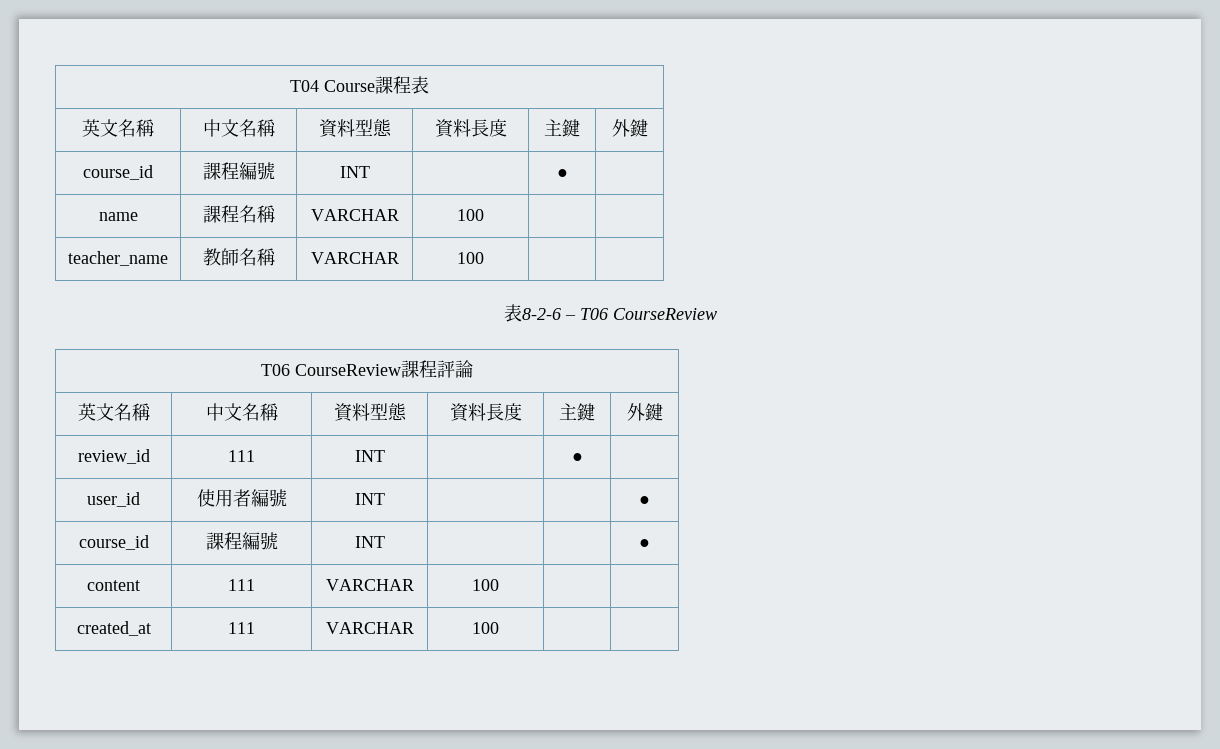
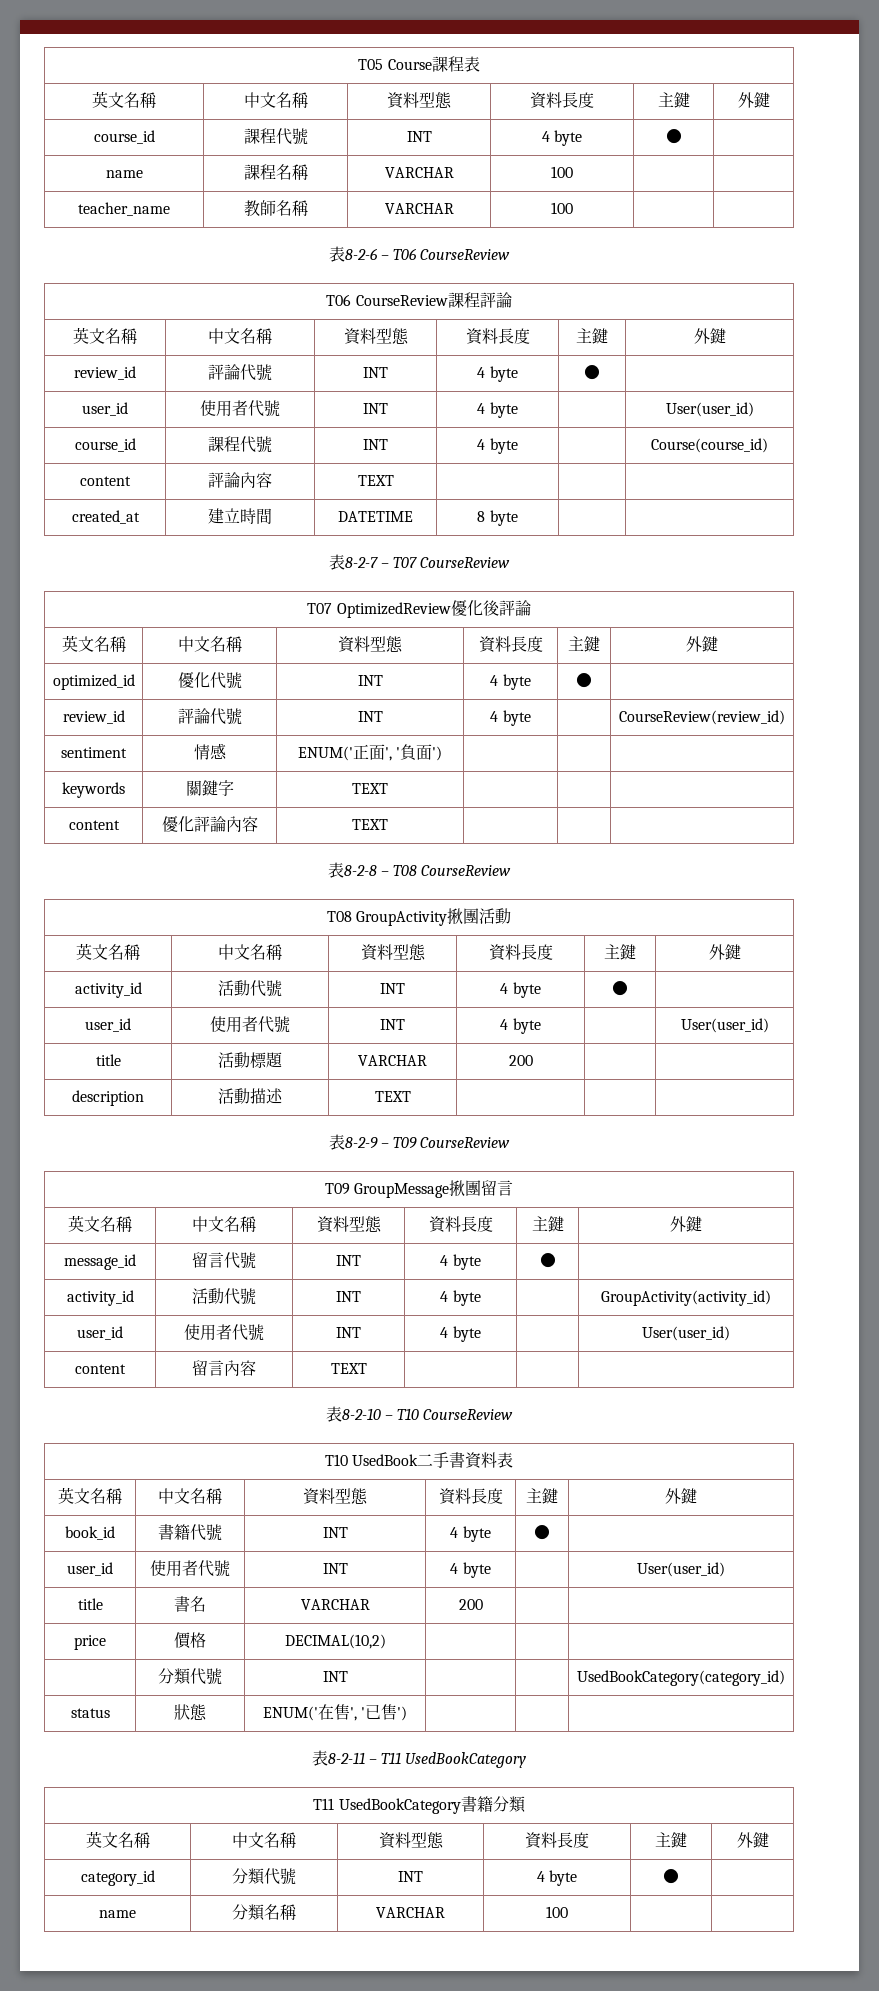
- T04 Course課程表
+ T05 Course課程表
- course_id | 課程編號 | INT | | ● |
+ course_id | 課程代號 | INT | 4 byte | ● |
- review_id | 111 | INT | | ● |
- user_id | 使用者編號 | INT | | | ●
- course_id | 課程編號 | INT | | | ●
- content | 111 | VARCHAR | 100 | |
- created_at | 111 | VARCHAR | 100 | |
+ review_id | 評論代號 | INT | 4 byte | ● |
+ user_id | 使用者代號 | INT | 4 byte | | User(user_id)
+ course_id | 課程代號 | INT | 4 byte | | Course(course_id)
+ content | 評論內容 | TEXT | | |
+ created_at | 建立時間 | DATETIME | 8 byte | |
+ 表8-2-7 – T07 CourseReview
+ T07 OptimizedReview優化後評論
+ 英文名稱 | 中文名稱 | 資料型態 | 資料長度 | 主鍵 | 外鍵
+ optimized_id | 優化代號 | INT | 4 byte | ● |
+ review_id | 評論代號 | INT | 4 byte | | CourseReview(review_id)
+ sentiment | 情感 | ENUM('正面', '負面') | | |
+ keywords | 關鍵字 | TEXT | | |
+ content | 優化評論內容 | TEXT | | |
+ 表8-2-8 – T08 CourseReview
+ T08 GroupActivity揪團活動
+ 英文名稱 | 中文名稱 | 資料型態 | 資料長度 | 主鍵 | 外鍵
+ activity_id | 活動代號 | INT | 4 byte | ● |
+ user_id | 使用者代號 | INT | 4 byte | | User(user_id)
+ title | 活動標題 | VARCHAR | 200 | |
+ description | 活動描述 | TEXT | | |
+ 表8-2-9 – T09 CourseReview
+ T09 GroupMessage揪團留言
+ 英文名稱 | 中文名稱 | 資料型態 | 資料長度 | 主鍵 | 外鍵
+ message_id | 留言代號 | INT | 4 byte | ● |
+ activity_id | 活動代號 | INT | 4 byte | | GroupActivity(activity_id)
+ user_id | 使用者代號 | INT | 4 byte | | User(user_id)
+ content | 留言內容 | TEXT | | |
+ 表8-2-10 – T10 CourseReview
+ T10 UsedBook二手書資料表
+ 英文名稱 | 中文名稱 | 資料型態 | 資料長度 | 主鍵 | 外鍵
+ book_id | 書籍代號 | INT | 4 byte | ● |
+ user_id | 使用者代號 | INT | 4 byte | | User(user_id)
+ title | 書名 | VARCHAR | 200 | |
+ price | 價格 | DECIMAL(10,2) | | |
+ | 分類代號 | INT | | | UsedBookCategory(category_id)
+ status | 狀態 | ENUM('在售', '已售') | | |
+ 表8-2-11 – T11 UsedBookCategory
+ T11 UsedBookCategory書籍分類
+ 英文名稱 | 中文名稱 | 資料型態 | 資料長度 | 主鍵 | 外鍵
+ category_id | 分類代號 | INT | 4 byte | ● |
+ name | 分類名稱 | VARCHAR | 100 | |

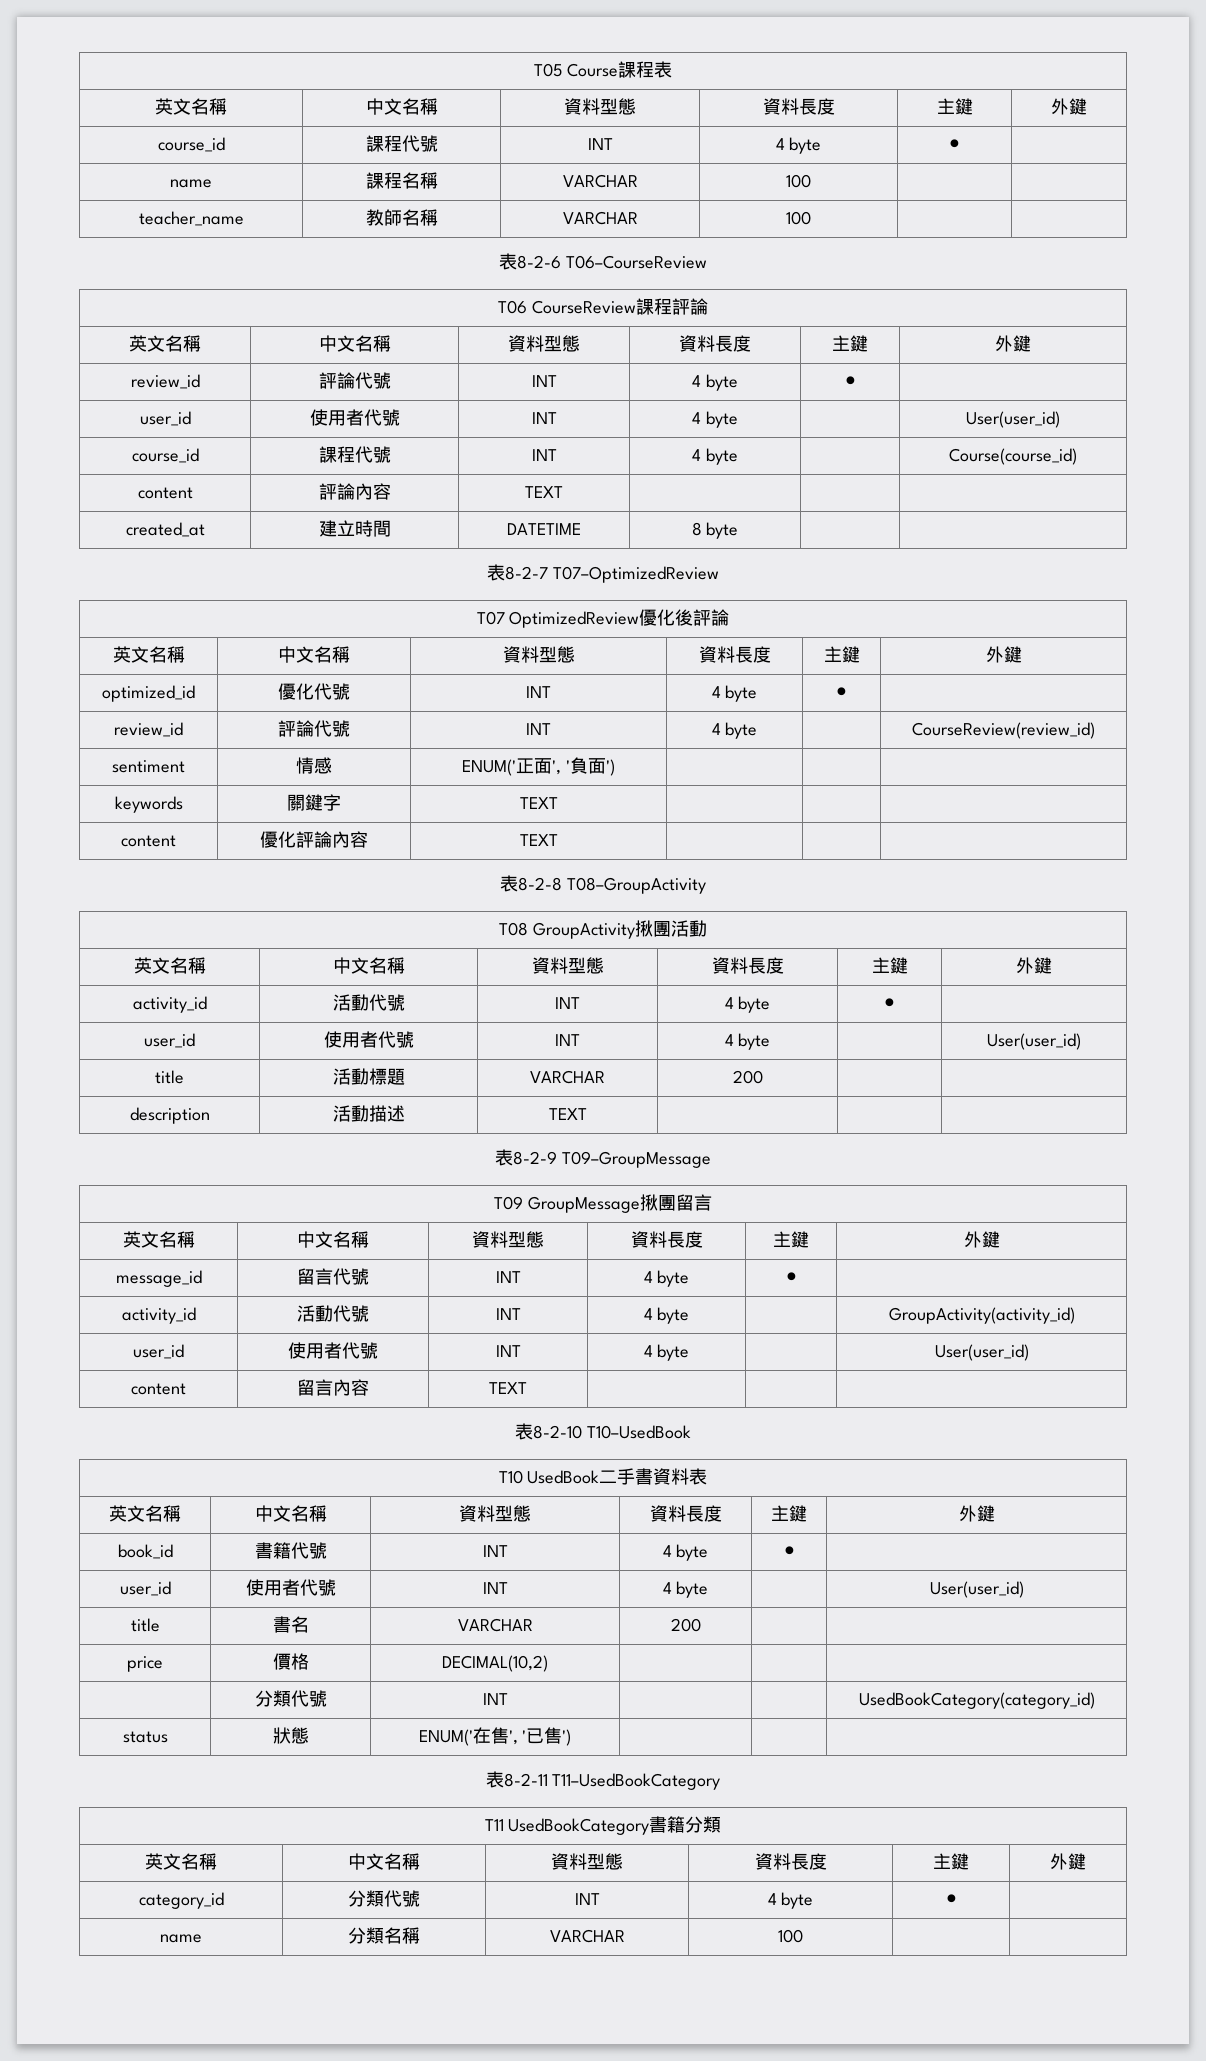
- 表8-2-6 – T06 CourseReview
+ 表8-2-6 T06–CourseReview
- 表8-2-7 – T07 CourseReview
+ 表8-2-7 T07–OptimizedReview
- 表8-2-8 – T08 CourseReview
+ 表8-2-8 T08–GroupActivity
- 表8-2-9 – T09 CourseReview
+ 表8-2-9 T09–GroupMessage
- 表8-2-10 – T10 CourseReview
+ 表8-2-10 T10–UsedBook
- 表8-2-11 – T11 UsedBookCategory
+ 表8-2-11 T11–UsedBookCategory

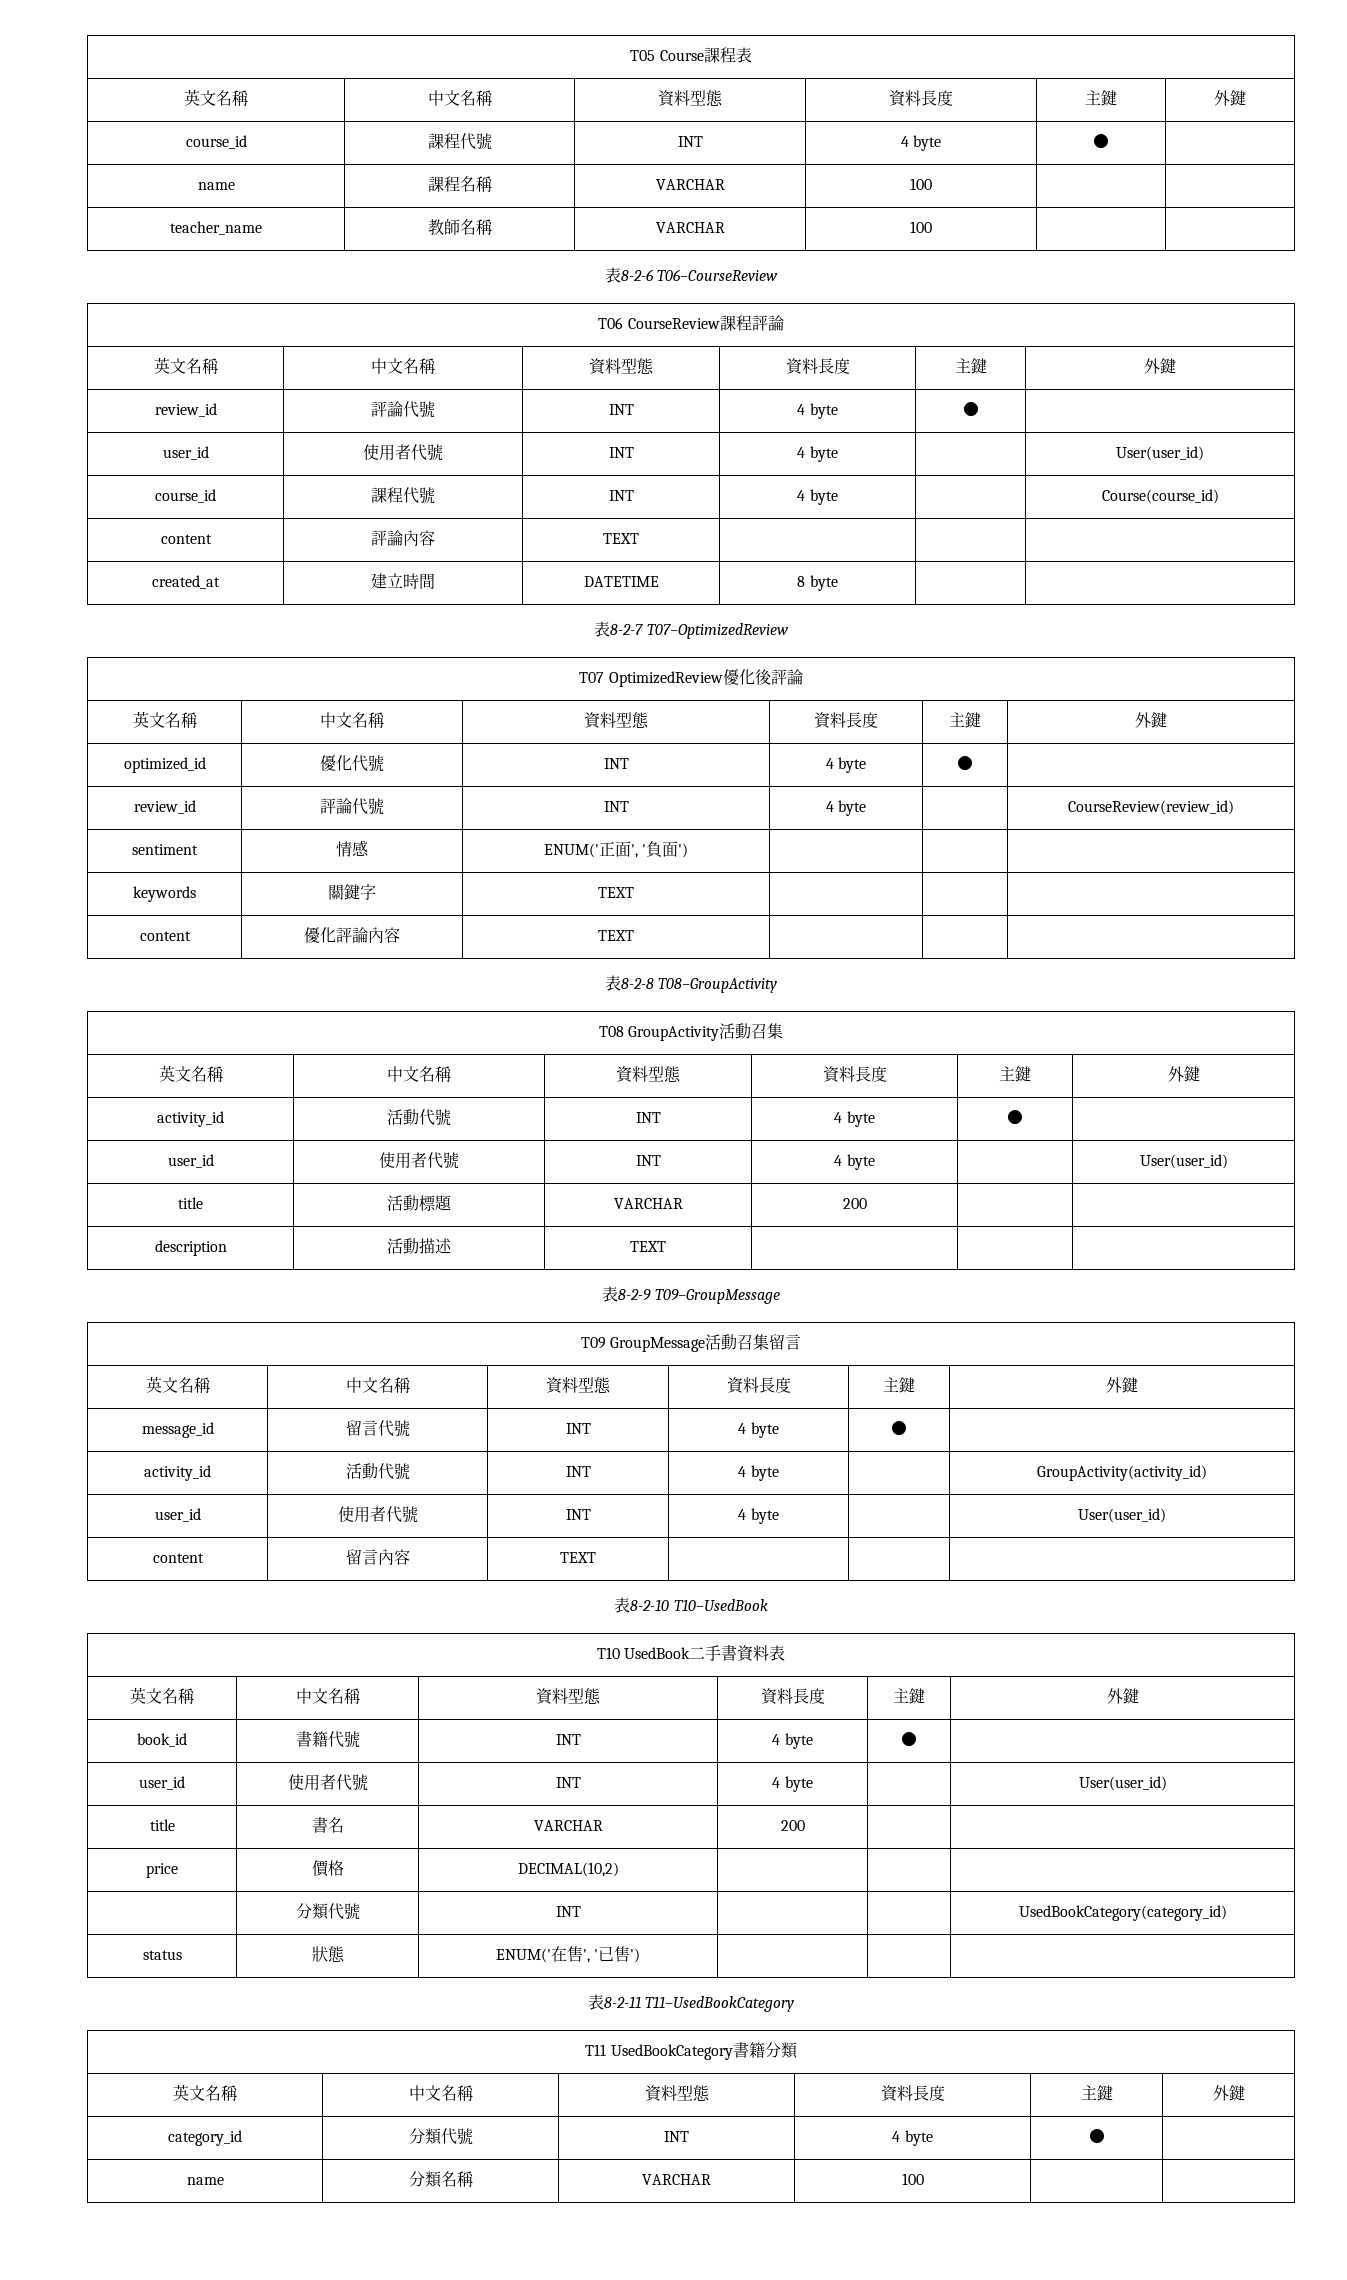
- T08 GroupActivity揪團活動
+ T08 GroupActivity活動召集
- T09 GroupMessage揪團留言
+ T09 GroupMessage活動召集留言

